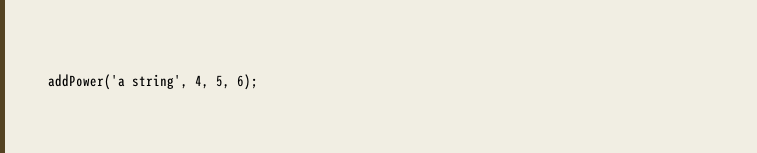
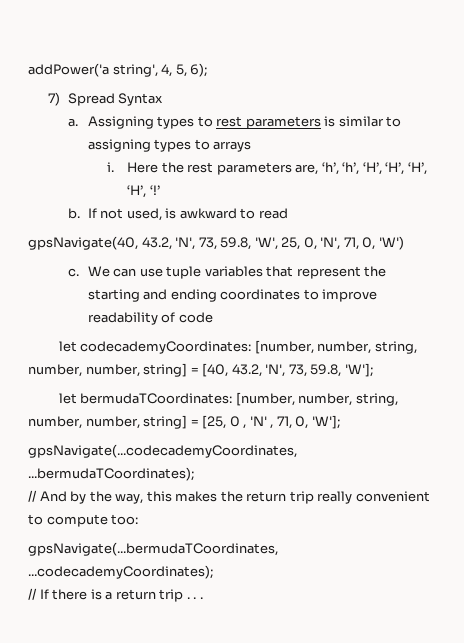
+ 7) Spread Syntax
+ a. Assigning types to rest parameters is similar to assigning types to arrays
+ i. Here the rest parameters are, ‘h’, ‘h’, ‘H’, ‘H’, ‘H’, ‘H’, ‘!’
+ b. If not used, is awkward to read
+ gpsNavigate(40, 43.2, 'N', 73, 59.8, 'W', 25, 0, 'N', 71, 0, 'W')
+ c. We can use tuple variables that represent the starting and ending coordinates to improve readability of code
+ let codecademyCoordinates: [number, number, string, number, number, string] = [40, 43.2, 'N', 73, 59.8, 'W'];
+ let bermudaTCoordinates: [number, number, string, number, number, string] = [25, 0 , 'N' , 71, 0, 'W'];
+ gpsNavigate(...codecademyCoordinates, ...bermudaTCoordinates);
+ // And by the way, this makes the return trip really convenient to compute too:
+ gpsNavigate(...bermudaTCoordinates, ...codecademyCoordinates);
+ // If there is a return trip . . .

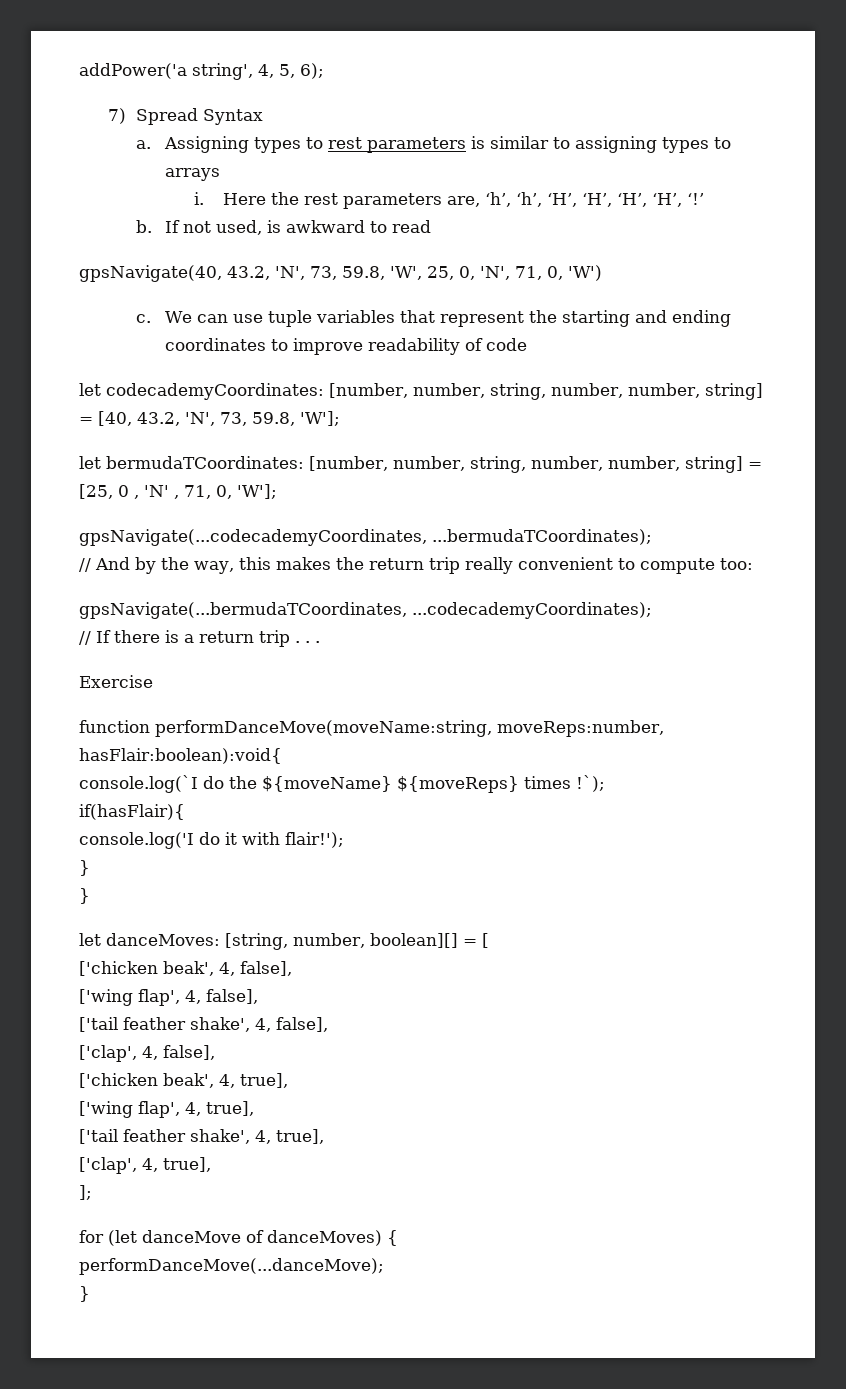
+ Exercise
+ function performDanceMove(moveName:string, moveReps:number, hasFlair:boolean):void{
+ console.log(`I do the ${moveName} ${moveReps} times !`);
+ if(hasFlair){
+ console.log('I do it with flair!');
+ }
+ }
+ let danceMoves: [string, number, boolean][] = [
+ ['chicken beak', 4, false],
+ ['wing flap', 4, false],
+ ['tail feather shake', 4, false],
+ ['clap', 4, false],
+ ['chicken beak', 4, true],
+ ['wing flap', 4, true],
+ ['tail feather shake', 4, true],
+ ['clap', 4, true],
+ ];
+ for (let danceMove of danceMoves) {
+ performDanceMove(...danceMove);
+ }

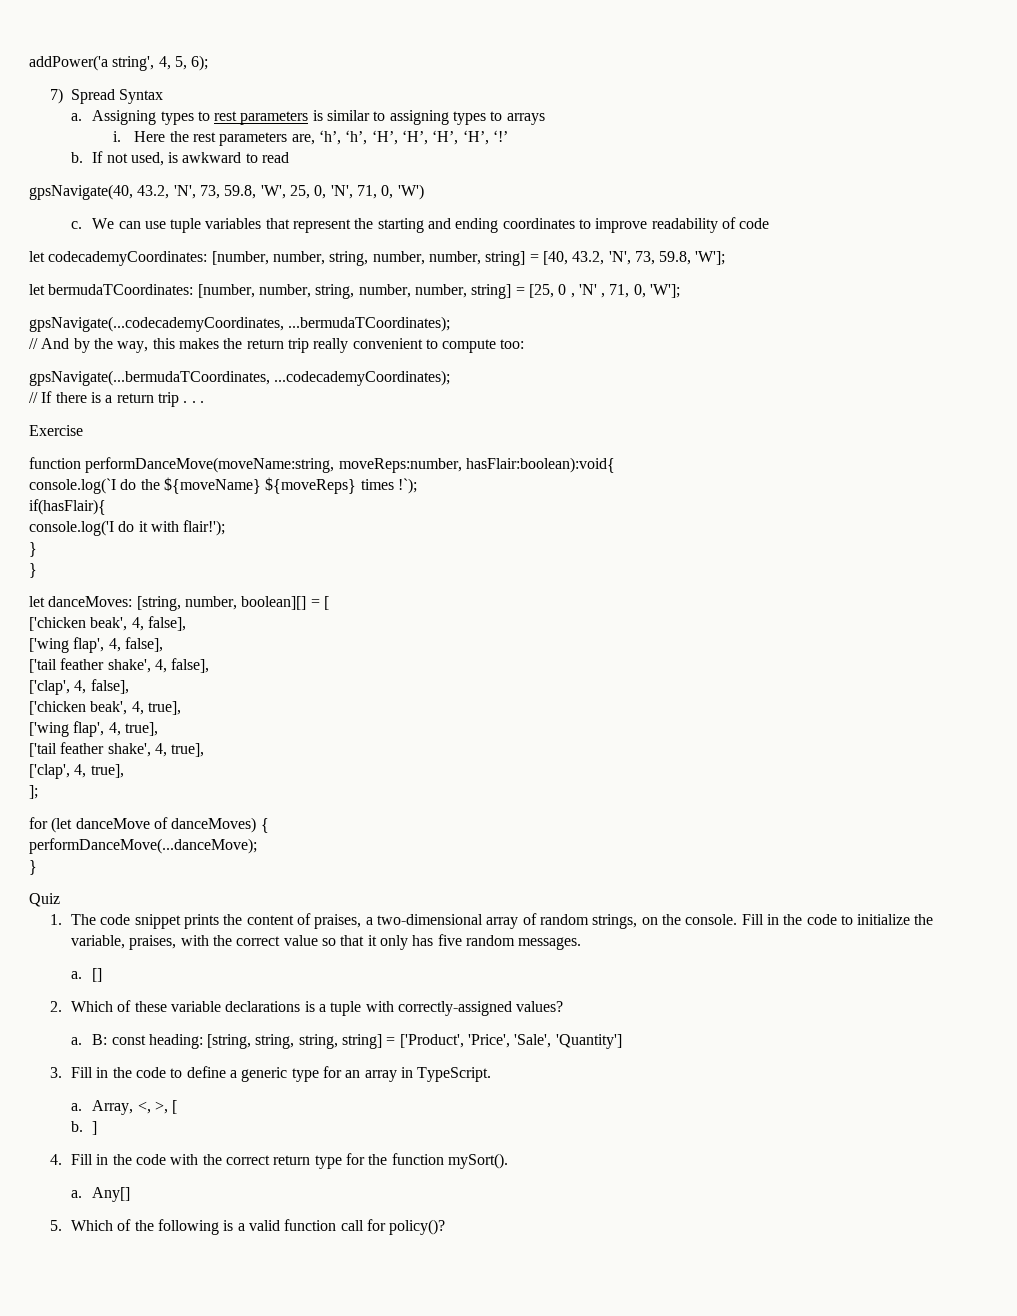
+ Quiz
+ 1. The code snippet prints the content of praises, a two-dimensional array of random strings, on the console. Fill in the code to initialize the variable, praises, with the correct value so that it only has five random messages.
+ a. []
+ 2. Which of these variable declarations is a tuple with correctly-assigned values?
+ a. B: const heading: [string, string, string, string] = ['Product', 'Price', 'Sale', 'Quantity']
+ 3. Fill in the code to define a generic type for an array in TypeScript.
+ a. Array, <, >, [
+ b. ]
+ 4. Fill in the code with the correct return type for the function mySort().
+ a. Any[]
+ 5. Which of the following is a valid function call for policy()?

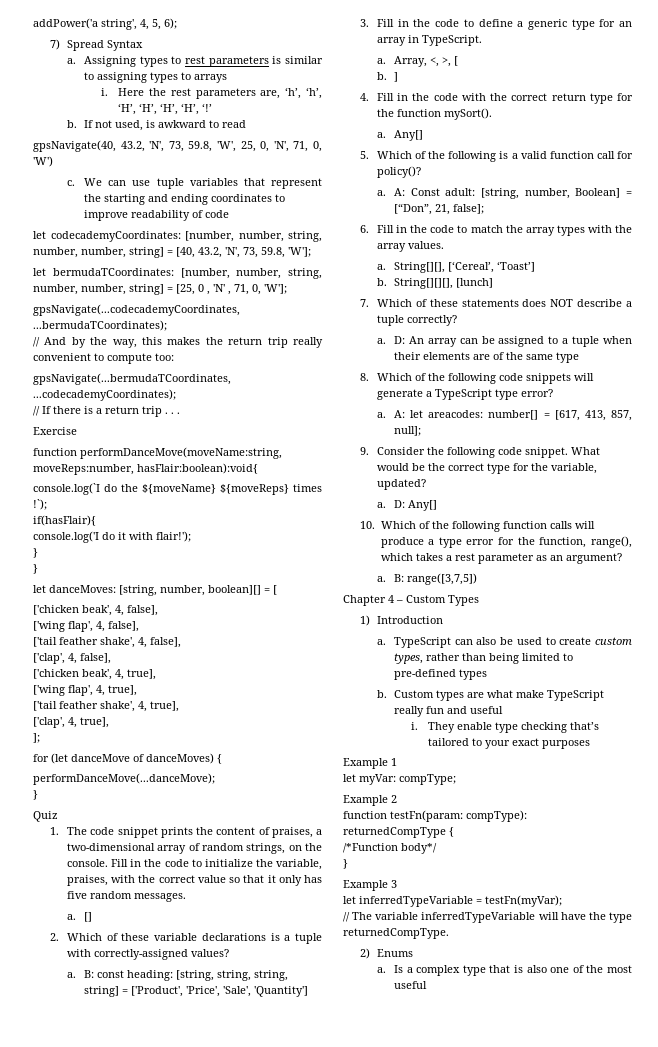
+ a. A: Const adult: [string, number, Boolean] = [“Don”, 21, false];
+ 6. Fill in the code to match the array types with the array values.
+ a. String[][], [‘Cereal’, ‘Toast’]
+ b. String[][][], [lunch]
+ 7. Which of these statements does NOT describe a tuple correctly?
+ a. D: An array can be assigned to a tuple when their elements are of the same type
+ 8. Which of the following code snippets will generate a TypeScript type error?
+ a. A: let areacodes: number[] = [617, 413, 857, null];
+ 9. Consider the following code snippet. What would be the correct type for the variable, updated?
+ a. D: Any[]
+ 10. Which of the following function calls will produce a type error for the function, range(), which takes a rest parameter as an argument?
+ a. B: range([3,7,5])
+ Chapter 4 – Custom Types
+ 1) Introduction
+ a. TypeScript can also be used to create custom types, rather than being limited to pre-defined types
+ b. Custom types are what make TypeScript really fun and useful
+ i. They enable type checking that’s tailored to your exact purposes
+ Example 1
+ let myVar: compType;
+ Example 2
+ function testFn(param: compType): returnedCompType {
+ /*Function body*/
+ }
+ Example 3
+ let inferredTypeVariable = testFn(myVar);
+ // The variable inferredTypeVariable will have the type returnedCompType.
+ 2) Enums
+ a. Is a complex type that is also one of the most useful

